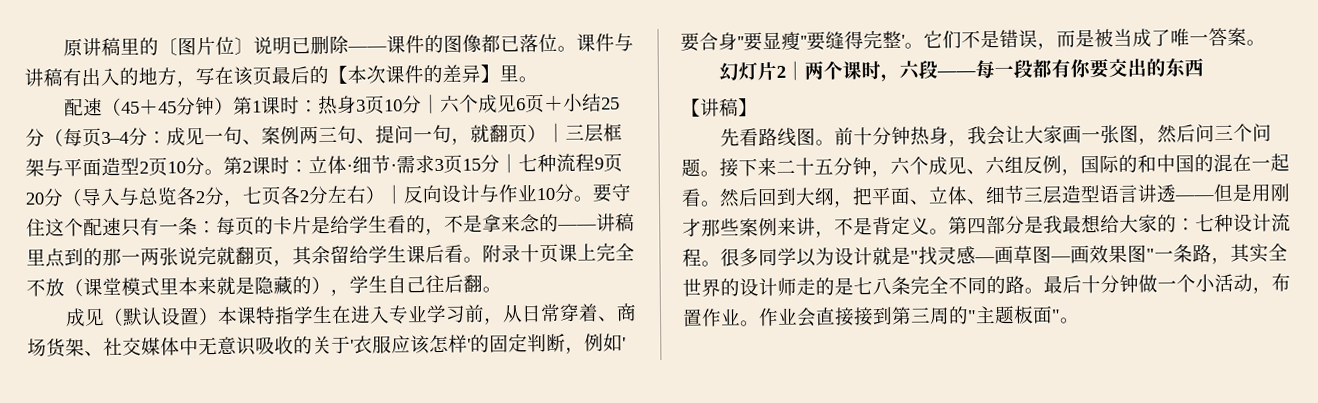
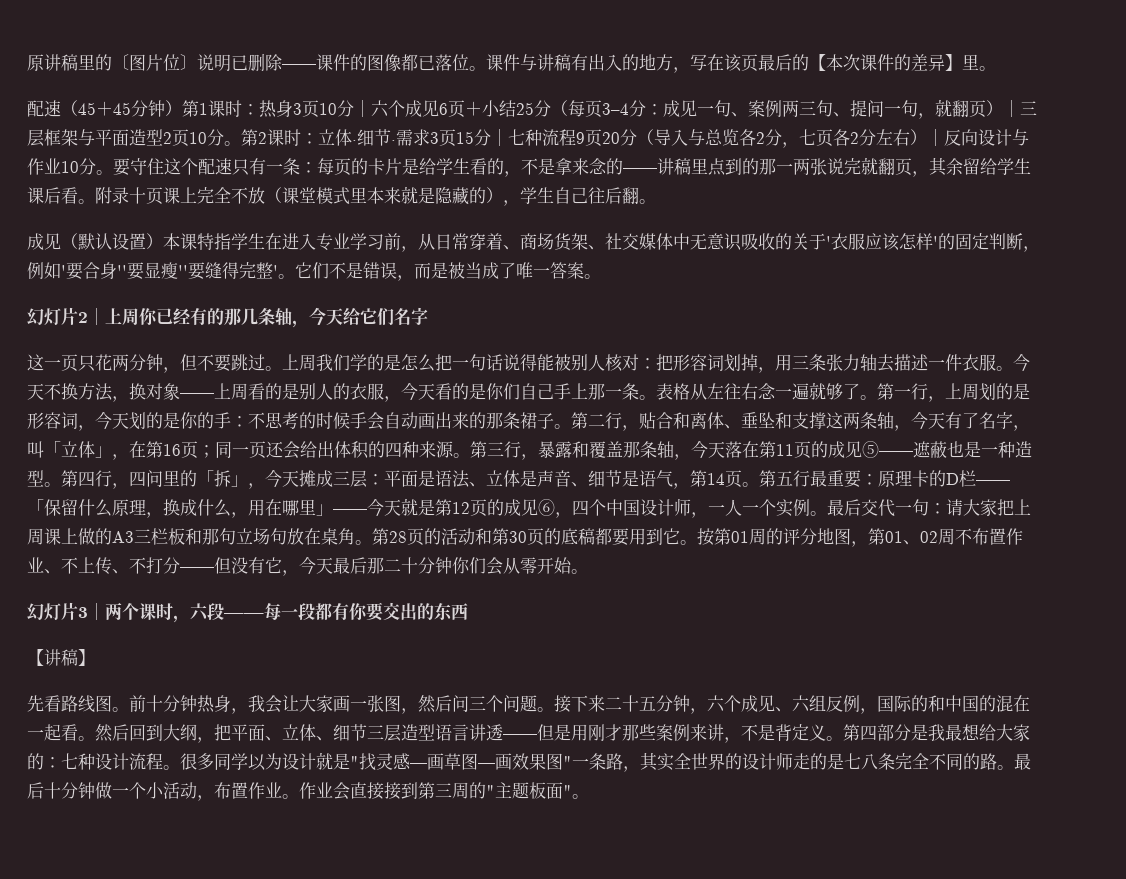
- 幻灯片2｜两个课时，六段——每一段都有你要交出的东西
+ 幻灯片2｜上周你已经有的那几条轴，今天给它们名字
+ 这一页只花两分钟，但不要跳过。上周我们学的是怎么把一句话说得能被别人核对：把形容词划掉，用三条张力轴去描述一件衣服。今天不换方法，换对象——上周看的是别人的衣服，今天看的是你们自己手上那一条。表格从左往右念一遍就够了。第一行，上周划的是形容词，今天划的是你的手：不思考的时候手会自动画出来的那条裙子。第二行，贴合和离体、垂坠和支撑这两条轴，今天有了名字，叫「立体」，在第16页；同一页还会给出体积的四种来源。第三行，暴露和覆盖那条轴，今天落在第11页的成见⑤——遮蔽也是一种造型。第四行，四问里的「拆」，今天摊成三层：平面是语法、立体是声音、细节是语气，第14页。第五行最重要：原理卡的D栏——「保留什么原理，换成什么，用在哪里」——今天就是第12页的成见⑥，四个中国设计师，一人一个实例。最后交代一句：请大家把上周课上做的A3三栏板和那句立场句放在桌角。第28页的活动和第30页的底稿都要用到它。按第01周的评分地图，第01、02周不布置作业、不上传、不打分——但没有它，今天最后那二十分钟你们会从零开始。
+ 幻灯片3｜两个课时，六段——每一段都有你要交出的东西

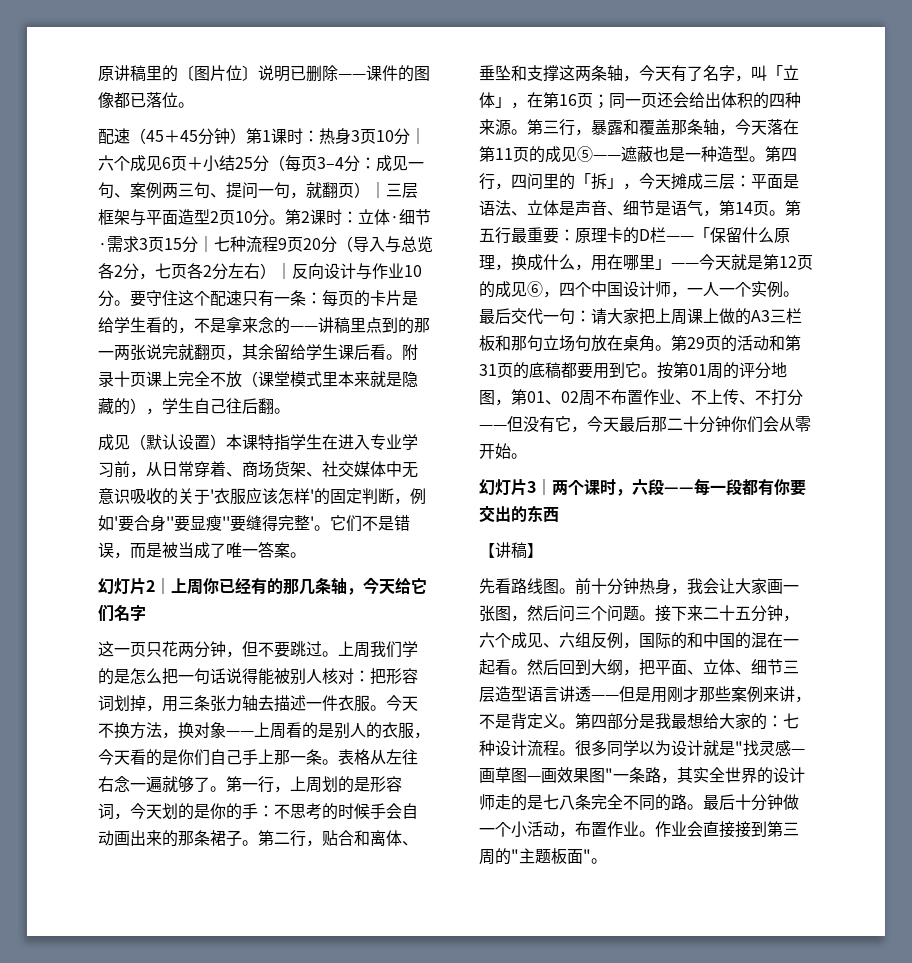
- 课件与讲稿有出入的地方，写在该页最后的【本次课件的差异】里。
- 第28页的活动和第30页的底稿都要用到它。
+ 第29页的活动和第31页的底稿都要用到它。

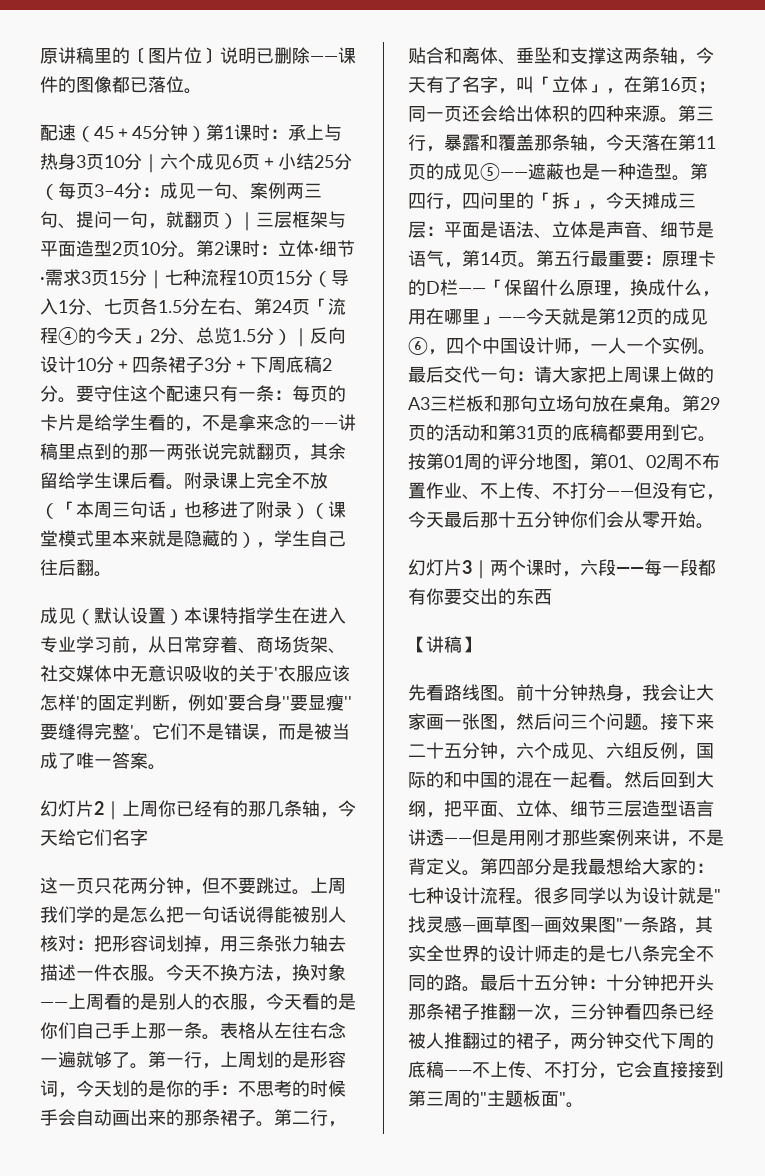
- 配速（45＋45分钟）第1课时：热身3页10分｜六个成见6页＋小结25分（每页3–4分：成见一句、案例两三句、提问一句，就翻页）｜三层框架与平面造型2页10分。
+ 配速（45＋45分钟）第1课时：承上与热身3页10分｜六个成见6页＋小结25分（每页3–4分：成见一句、案例两三句、提问一句，就翻页）｜三层框架与平面造型2页10分。
- 第2课时：立体·细节·需求3页15分｜七种流程9页20分（导入与总览各2分，七页各2分左右）｜反向设计与作业10分。
+ 第2课时：立体·细节·需求3页15分｜七种流程10页15分（导入1分、七页各1.5分左右、第24页「流程④的今天」2分、总览1.5分）｜反向设计10分＋四条裙子3分＋下周底稿2分。
- 附录十页课上完全不放（课堂模式里本来就是隐藏的），学生自己往后翻。
+ 附录课上完全不放（「本周三句话」也移进了附录）（课堂模式里本来就是隐藏的），学生自己往后翻。
- 按第01周的评分地图，第01、02周不布置作业、不上传、不打分——但没有它，今天最后那二十分钟你们会从零开始。
+ 按第01周的评分地图，第01、02周不布置作业、不上传、不打分——但没有它，今天最后那十五分钟你们会从零开始。
- 最后十分钟做一个小活动，布置作业。作业会直接接到第三周的"主题板面"。
+ 最后十五分钟：十分钟把开头那条裙子推翻一次，三分钟看四条已经被人推翻过的裙子，两分钟交代下周的底稿——不上传、不打分，它会直接接到第三周的"主题板面"。

